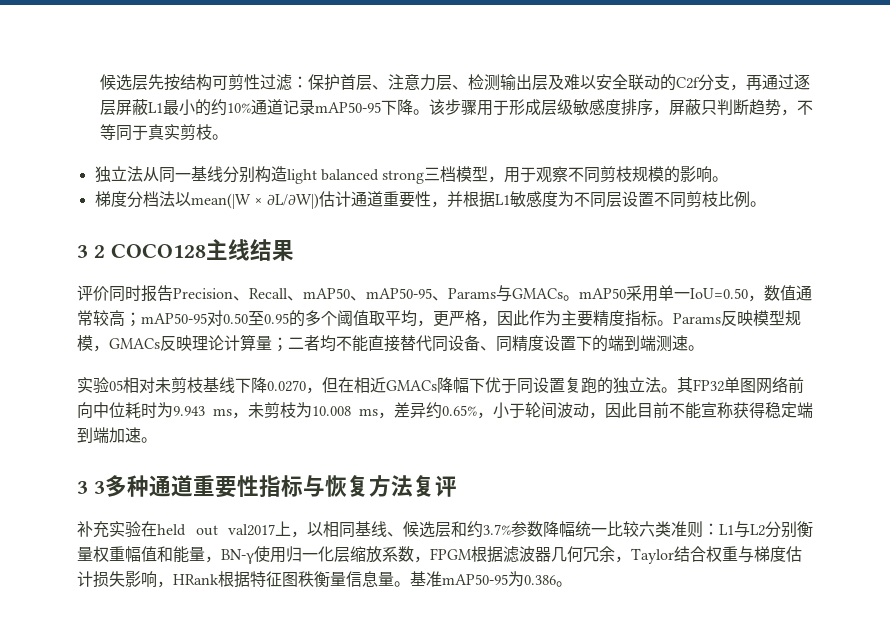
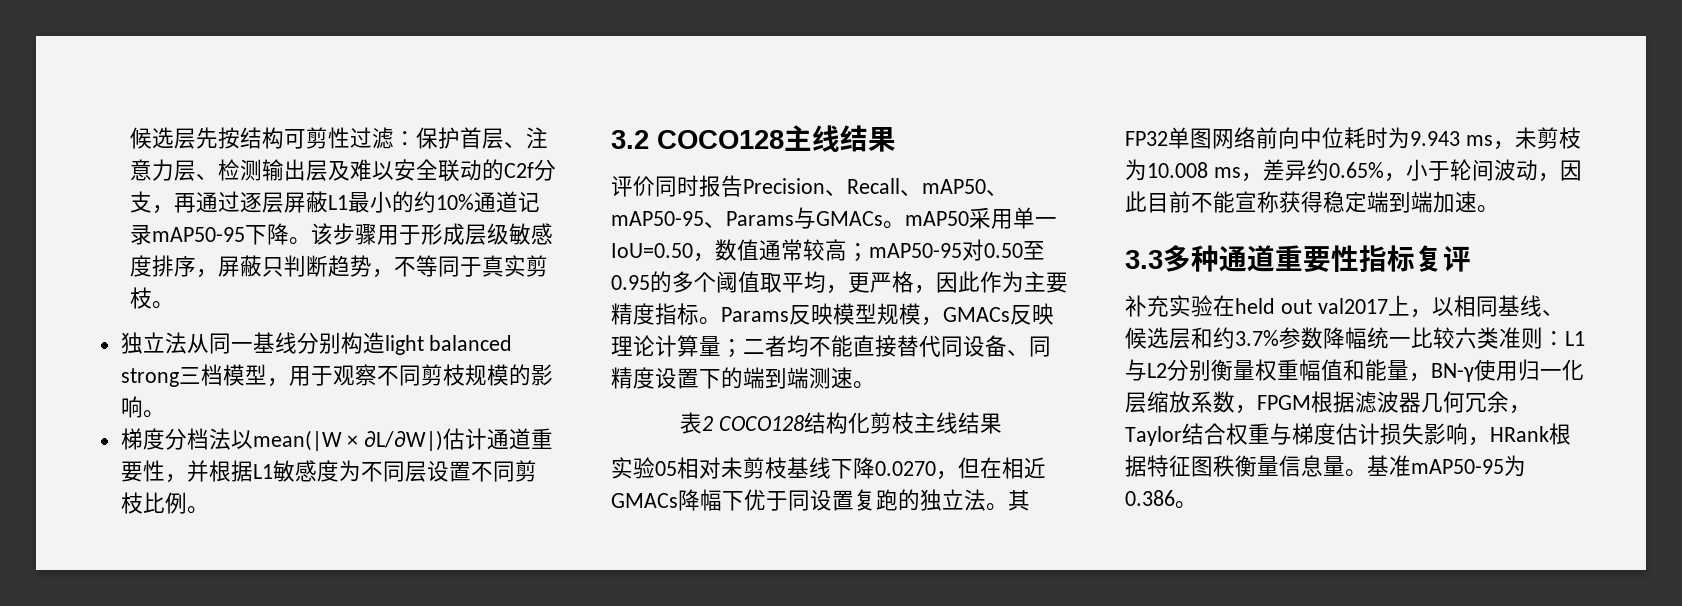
- 3 2 COCO128主线结果
+ 3.2 COCO128主线结果
+ 表2 COCO128结构化剪枝主线结果
- 3 3多种通道重要性指标与恢复方法复评
+ 3.3多种通道重要性指标复评

